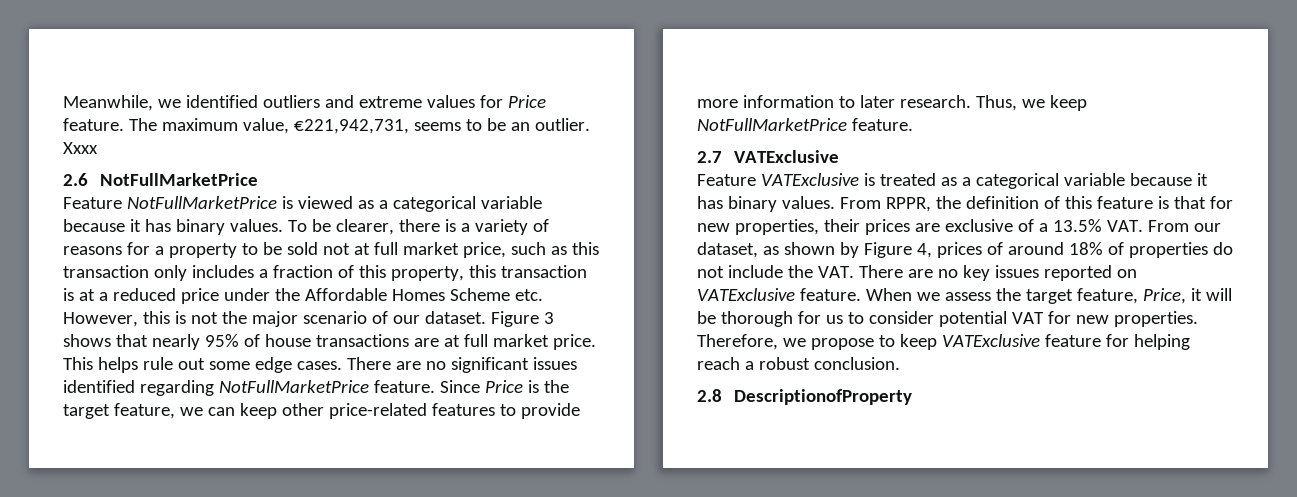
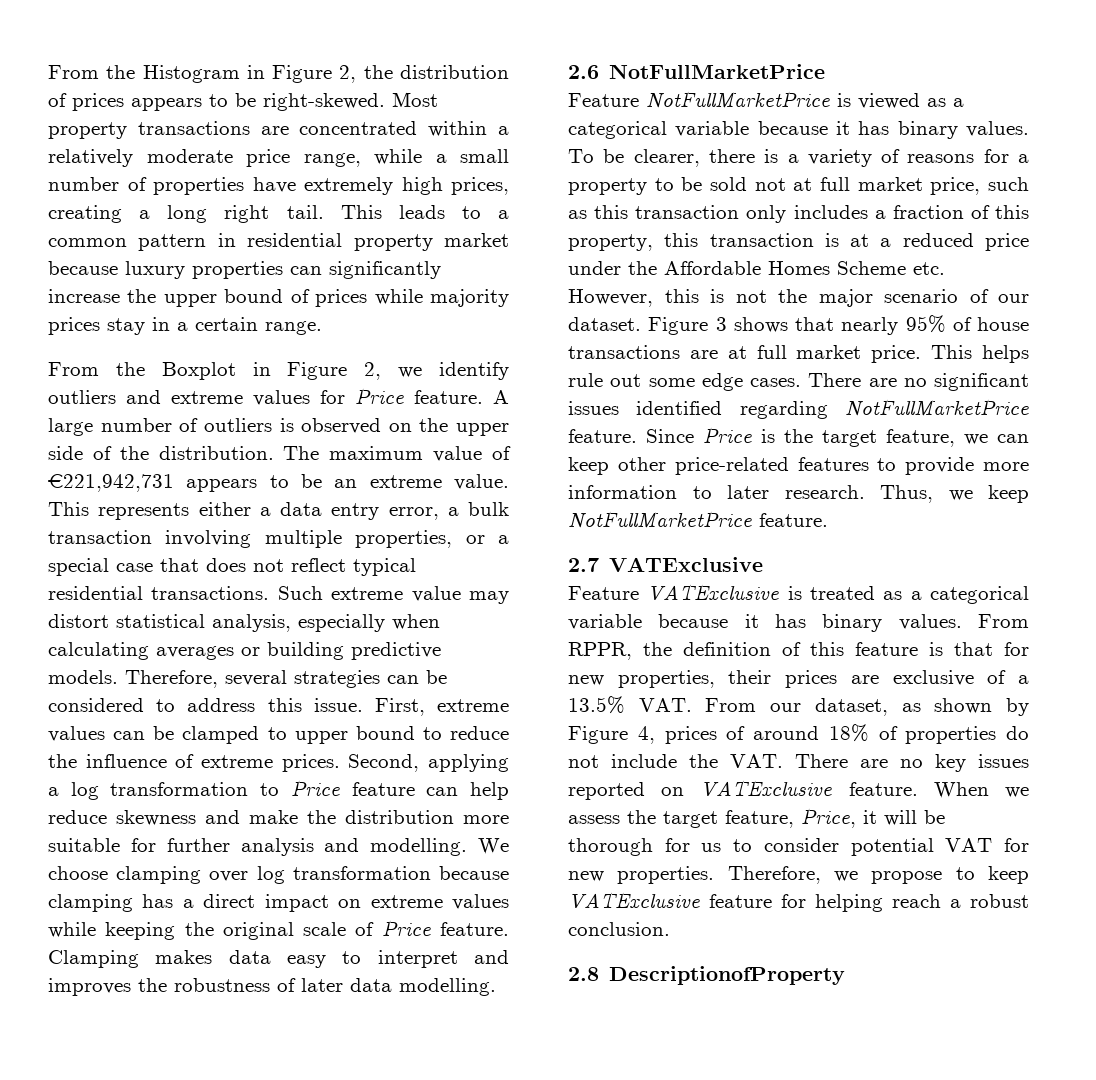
- Meanwhile, we identified outliers and extreme values for Price feature.
+ From the Histogram in Figure 2, the distribution of prices appears to be right-skewed. Most property transactions are concentrated within a relatively moderate price range, while a small number of properties have extremely high prices, creating a long right tail. This leads to a common pattern in residential property market because luxury properties can significantly increase the upper bound of prices while majority prices stay in a certain range.
+ From the Boxplot in Figure 2, we identify outliers and extreme values for Price feature.
- The maximum value, €221,942,731, seems to be an outlier. Xxxx
+ A large number of outliers is observed on the upper side of the distribution. The maximum value of €221,942,731 appears to be an extreme value. This represents either a data entry error, a bulk transaction involving multiple properties, or a special case that does not reflect typical residential transactions. Such extreme value may distort statistical analysis, especially when calculating averages or building predictive models. Therefore, several strategies can be considered to address this issue. First, extreme values can be clamped to upper bound to reduce the influence of extreme prices. Second, applying a log transformation to Price feature can help reduce skewness and make the distribution more suitable for further analysis and modelling. We choose clamping over log transformation because clamping has a direct impact on extreme values while keeping the original scale of Price feature. Clamping makes data easy to interpret and improves the robustness of later data modelling.

